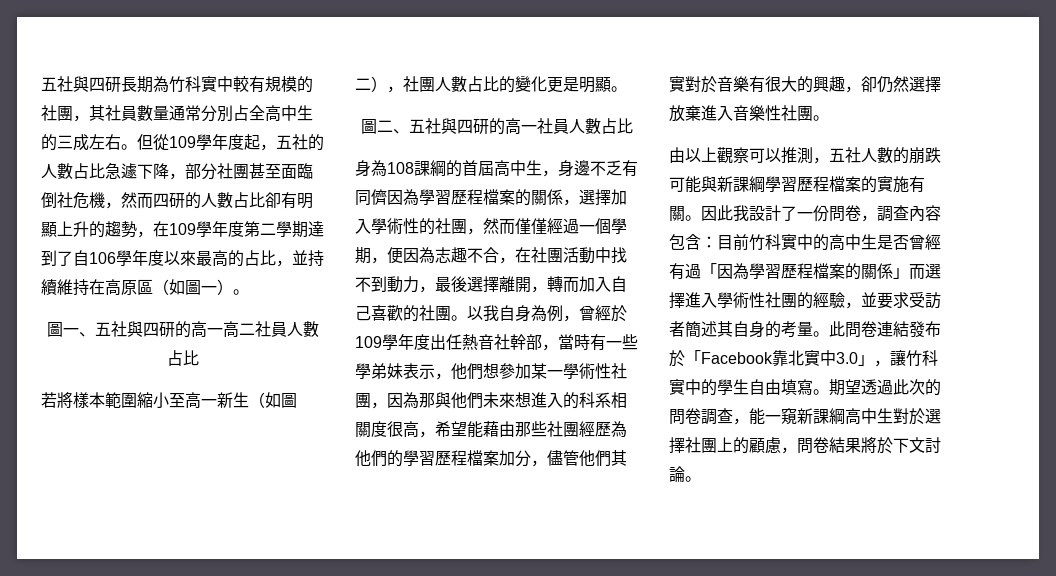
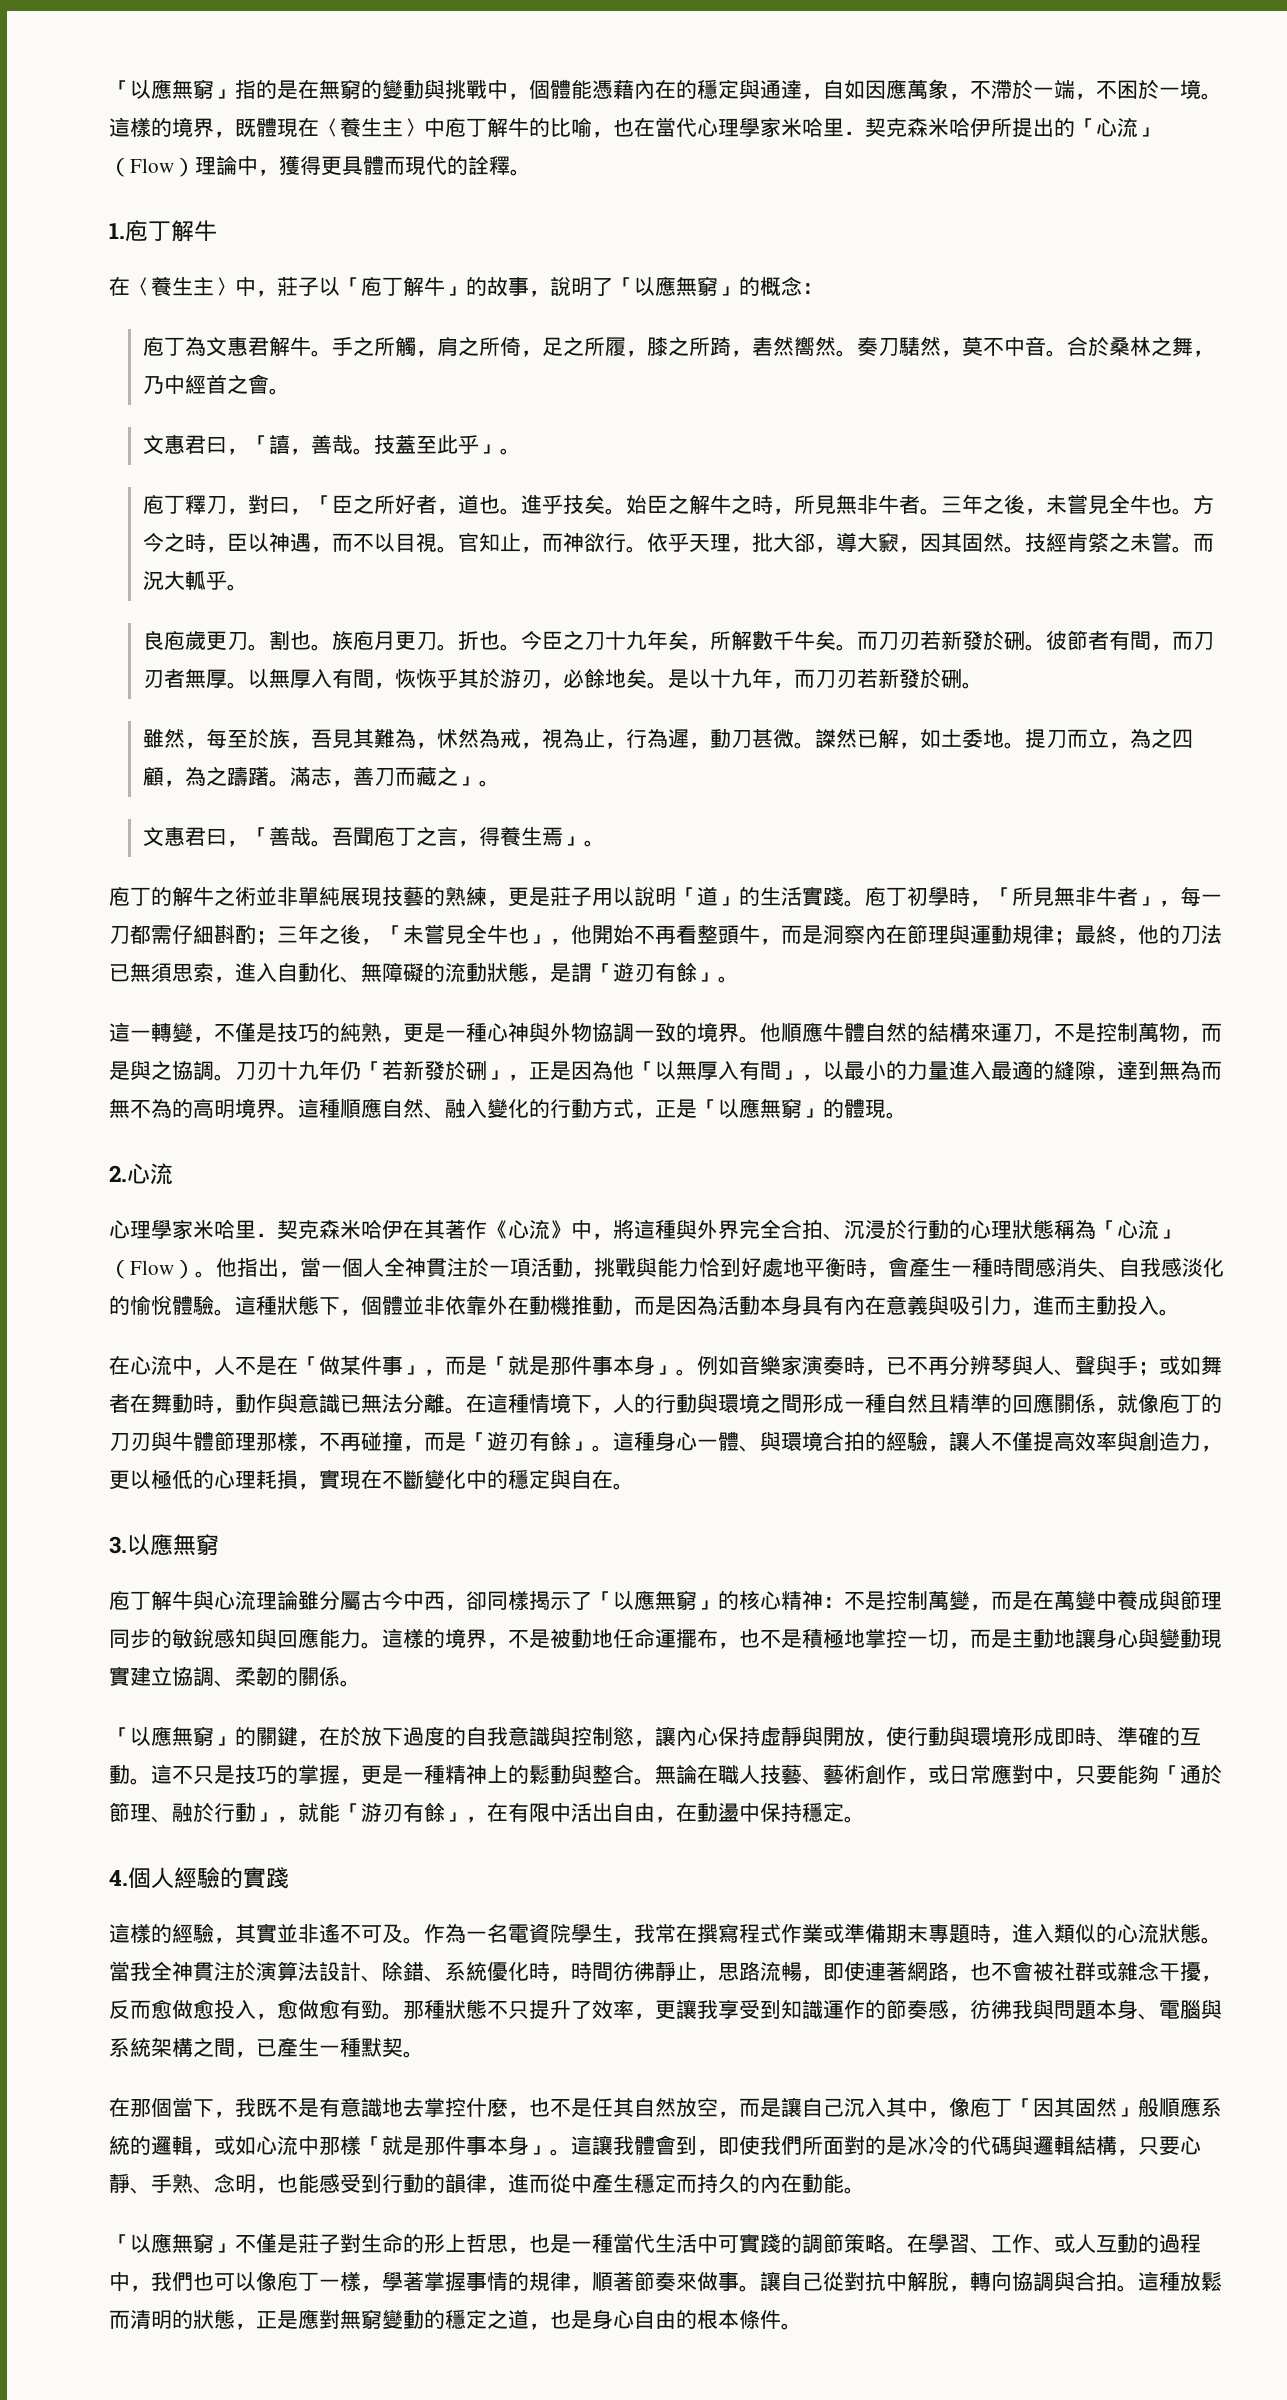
- 五社與四研長期為竹科實中較有規模的社團，其社員數量通常分別占全高中生的三成左右。但從109學年度起，五社的人數占比急遽下降，部分社團甚至面臨倒社危機，然而四研的人數占比卻有明顯上升的趨勢，在109學年度第二學期達到了自106學年度以來最高的占比，並持續維持在高原區（如圖一）。
- 圖一、五社與四研的高一高二社員人數占比
- 若將樣本範圍縮小至高一新生（如圖二），社團人數占比的變化更是明顯。
- 圖二、五社與四研的高一社員人數占比
- 身為108課綱的首屆高中生，身邊不乏有同儕因為學習歷程檔案的關係，選擇加入學術性的社團，然而僅僅經過一個學期，便因為志趣不合，在社團活動中找不到動力，最後選擇離開，轉而加入自己喜歡的社團。以我自身為例，曾經於109學年度出任熱音社幹部，當時有一些學弟妹表示，他們想參加某一學術性社團，因為那與他們未來想進入的科系相關度很高，希望能藉由那些社團經歷為他們的學習歷程檔案加分，儘管他們其實對於音樂有很大的興趣，卻仍然選擇放棄進入音樂性社團。
- 由以上觀察可以推測，五社人數的崩跌可能與新課綱學習歷程檔案的實施有關。因此我設計了一份問卷，調查內容包含：目前竹科實中的高中生是否曾經有過「因為學習歷程檔案的關係」而選擇進入學術性社團的經驗，並要求受訪者簡述其自身的考量。此問卷連結發布於「Facebook靠北實中3.0」，讓竹科實中的學生自由填寫。期望透過此次的問卷調查，能一窺新課綱高中生對於選擇社團上的顧慮，問卷結果將於下文討論。
+ 「以應無窮」指的是在無窮的變動與挑戰中，個體能憑藉內在的穩定與通達，自如因應萬象，不滯於一端，不困於一境。這樣的境界，既體現在〈養生主〉中庖丁解牛的比喻，也在當代心理學家米哈里．契克森米哈伊所提出的「心流」（Flow）理論中，獲得更具體而現代的詮釋。
+ 1.庖丁解牛
+ 在〈養生主〉中，莊子以「庖丁解牛」的故事，說明了「以應無窮」的概念：
+ 庖丁為文惠君解牛。手之所觸，肩之所倚，足之所履，膝之所踦，砉然嚮然。奏刀騞然，莫不中音。合於桑林之舞，乃中經首之會。
+ 文惠君曰，「譆，善哉。技蓋至此乎」。
+ 庖丁釋刀，對曰，「臣之所好者，道也。進乎技矣。始臣之解牛之時，所見無非牛者。三年之後，未嘗見全牛也。方今之時，臣以神遇，而不以目視。官知止，而神欲行。依乎天理，批大郤，導大窾，因其固然。技經肯綮之未嘗。而況大軱乎。
+ 良庖歲更刀。割也。族庖月更刀。折也。今臣之刀十九年矣，所解數千牛矣。而刀刃若新發於硎。彼節者有間，而刀刃者無厚。以無厚入有間，恢恢乎其於游刃，必餘地矣。是以十九年，而刀刃若新發於硎。
+ 雖然，每至於族，吾見其難為，怵然為戒，視為止，行為遲，動刀甚微。謋然已解，如土委地。提刀而立，為之四顧，為之躊躇。滿志，善刀而藏之」。
+ 文惠君曰，「善哉。吾聞庖丁之言，得養生焉」。
+ 庖丁的解牛之術並非單純展現技藝的熟練，更是莊子用以說明「道」的生活實踐。庖丁初學時，「所見無非牛者」，每一刀都需仔細斟酌；三年之後，「未嘗見全牛也」，他開始不再看整頭牛，而是洞察內在節理與運動規律；最終，他的刀法已無須思索，進入自動化、無障礙的流動狀態，是謂「遊刃有餘」。
+ 這一轉變，不僅是技巧的純熟，更是一種心神與外物協調一致的境界。他順應牛體自然的結構來運刀，不是控制萬物，而是與之協調。刀刃十九年仍「若新發於硎」，正是因為他「以無厚入有間」，以最小的力量進入最適的縫隙，達到無為而無不為的高明境界。這種順應自然、融入變化的行動方式，正是「以應無窮」的體現。
+ 2.心流
+ 心理學家米哈里．契克森米哈伊在其著作《心流》中，將這種與外界完全合拍、沉浸於行動的心理狀態稱為「心流」（Flow）。他指出，當一個人全神貫注於一項活動，挑戰與能力恰到好處地平衡時，會產生一種時間感消失、自我感淡化的愉悅體驗。這種狀態下，個體並非依靠外在動機推動，而是因為活動本身具有內在意義與吸引力，進而主動投入。
+ 在心流中，人不是在「做某件事」，而是「就是那件事本身」。例如音樂家演奏時，已不再分辨琴與人、聲與手；或如舞者在舞動時，動作與意識已無法分離。在這種情境下，人的行動與環境之間形成一種自然且精準的回應關係，就像庖丁的刀刃與牛體節理那樣，不再碰撞，而是「遊刃有餘」。這種身心一體、與環境合拍的經驗，讓人不僅提高效率與創造力，更以極低的心理耗損，實現在不斷變化中的穩定與自在。
+ 3.以應無窮
+ 庖丁解牛與心流理論雖分屬古今中西，卻同樣揭示了「以應無窮」的核心精神：不是控制萬變，而是在萬變中養成與節理同步的敏銳感知與回應能力。這樣的境界，不是被動地任命運擺布，也不是積極地掌控一切，而是主動地讓身心與變動現實建立協調、柔韌的關係。
+ 「以應無窮」的關鍵，在於放下過度的自我意識與控制慾，讓內心保持虛靜與開放，使行動與環境形成即時、準確的互動。這不只是技巧的掌握，更是一種精神上的鬆動與整合。無論在職人技藝、藝術創作，或日常應對中，只要能夠「通於節理、融於行動」，就能「游刃有餘」，在有限中活出自由，在動盪中保持穩定。
+ 4.個人經驗的實踐
+ 這樣的經驗，其實並非遙不可及。作為一名電資院學生，我常在撰寫程式作業或準備期末專題時，進入類似的心流狀態。當我全神貫注於演算法設計、除錯、系統優化時，時間彷彿靜止，思路流暢，即使連著網路，也不會被社群或雜念干擾，反而愈做愈投入，愈做愈有勁。那種狀態不只提升了效率，更讓我享受到知識運作的節奏感，彷彿我與問題本身、電腦與系統架構之間，已產生一種默契。
+ 在那個當下，我既不是有意識地去掌控什麼，也不是任其自然放空，而是讓自己沉入其中，像庖丁「因其固然」般順應系統的邏輯，或如心流中那樣「就是那件事本身」。這讓我體會到，即使我們所面對的是冰冷的代碼與邏輯結構，只要心靜、手熟、念明，也能感受到行動的韻律，進而從中產生穩定而持久的內在動能。
+ 「以應無窮」不僅是莊子對生命的形上哲思，也是一種當代生活中可實踐的調節策略。在學習、工作、或人互動的過程中，我們也可以像庖丁一樣，學著掌握事情的規律，順著節奏來做事。讓自己從對抗中解脫，轉向協調與合拍。這種放鬆而清明的狀態，正是應對無窮變動的穩定之道，也是身心自由的根本條件。

